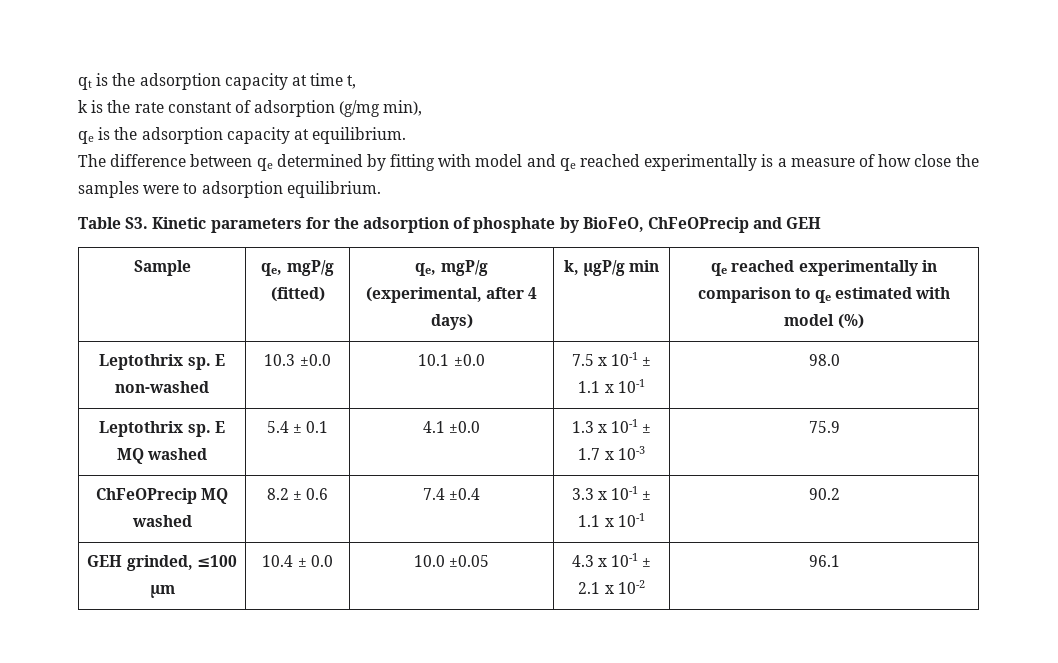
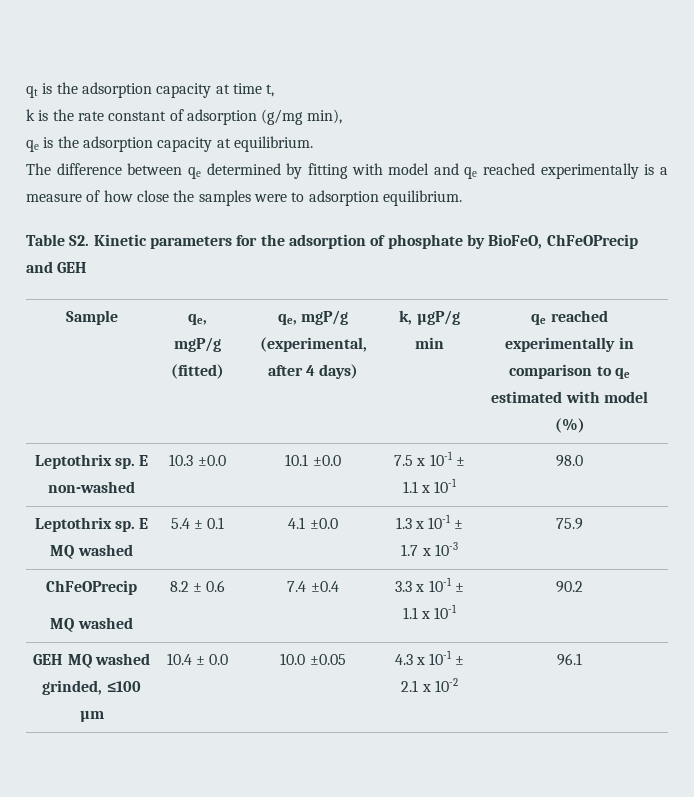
- Table S3. Kinetic parameters for the adsorption of phosphate by BioFeO, ChFeOPrecip and GEH
+ Table S2. Kinetic parameters for the adsorption of phosphate by BioFeO, ChFeOPrecip and GEH
  Leptothrix sp. E MQ washed | 5.4 ± 0.1 | 4.1 ±0.0 | 1.3 x 10-1 ± 1.7 x 10-3 | 75.9
- ChFeOPrecip MQ washed | 8.2 ± 0.6 | 7.4 ±0.4 | 3.3 x 10-1 ± 1.1 x 10-1 | 90.2
+ ChFeOPrecip
+ MQ washed | 8.2 ± 0.6 | 7.4 ±0.4 | 3.3 x 10-1 ± 1.1 x 10-1 | 90.2
- GEH grinded, ≤100 µm | 10.4 ± 0.0 | 10.0 ±0.05 | 4.3 x 10-1 ± 2.1 x 10-2 | 96.1
+ GEH MQ washed grinded, ≤100 µm | 10.4 ± 0.0 | 10.0 ±0.05 | 4.3 x 10-1 ± 2.1 x 10-2 | 96.1

